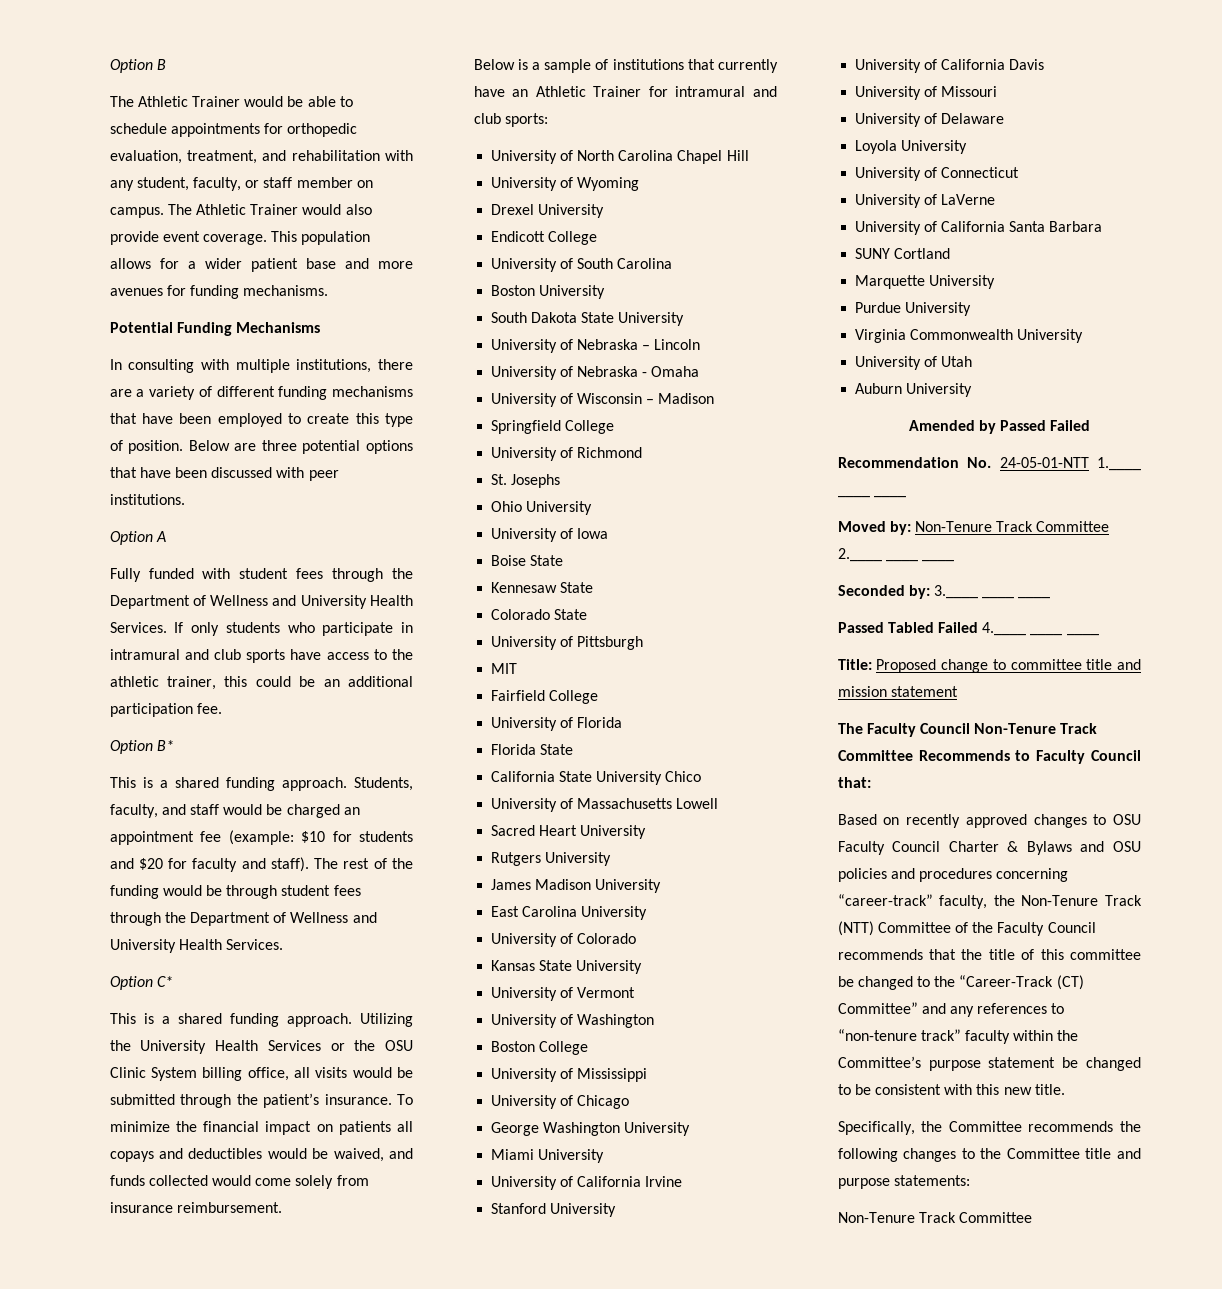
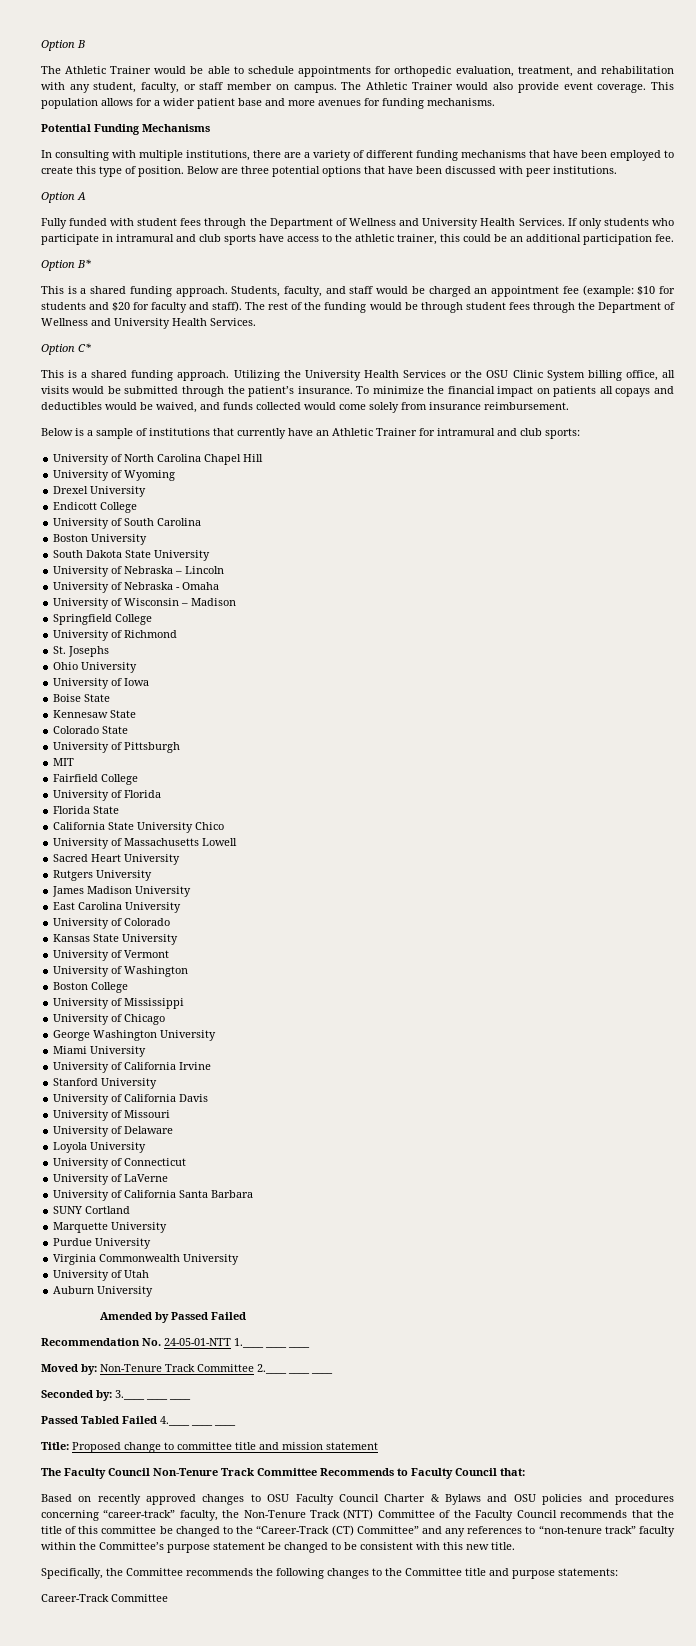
  Specifically, the Committee recommends the following changes to the Committee title and purpose statements:
- Non-Tenure Track Committee
+ Career-Track Committee

